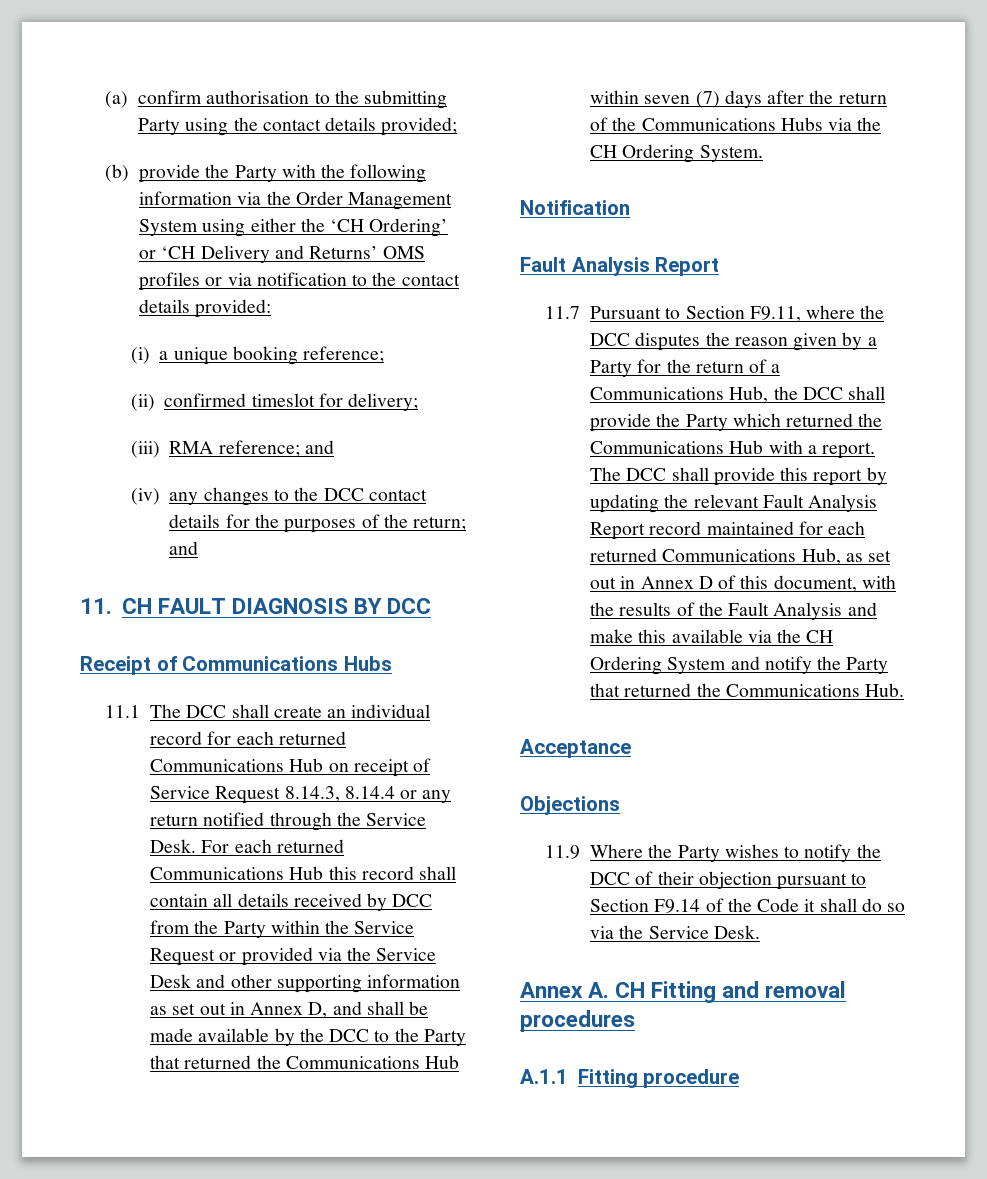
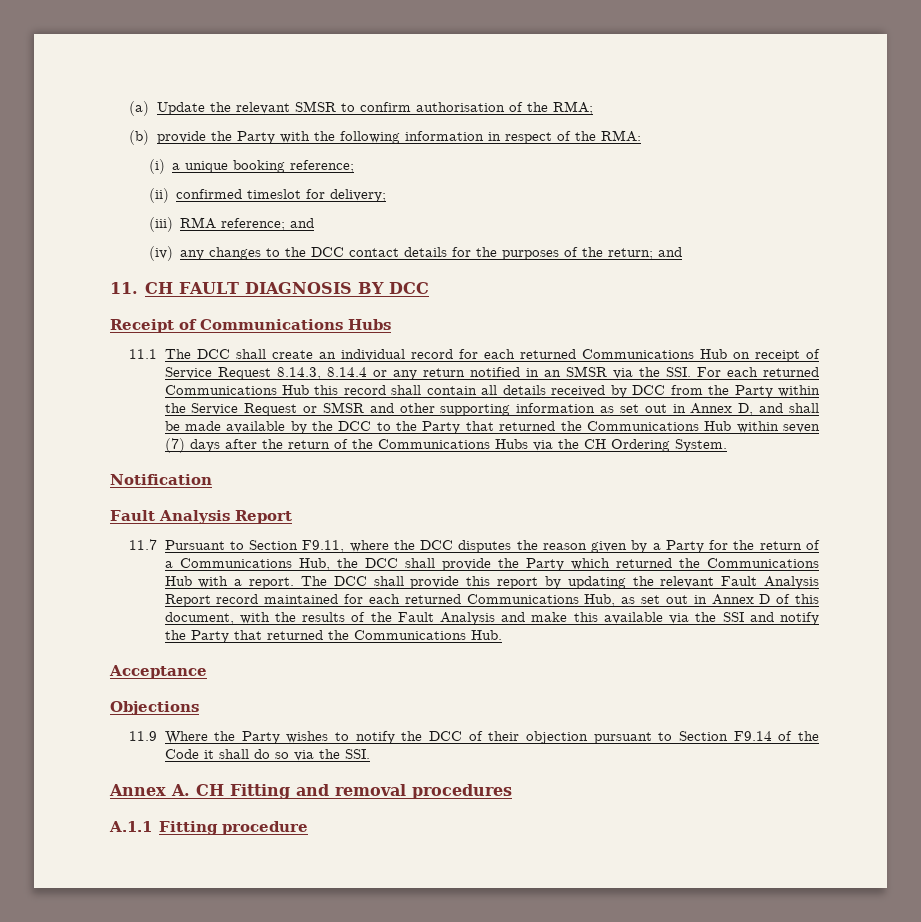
- (a) confirm authorisation to the submitting Party using the contact details provided;
+ (a) Update the relevant SMSR to confirm authorisation of the RMA;
- (b) provide the Party with the following information via the Order Management System using either the ‘CH Ordering’ or ‘CH Delivery and Returns’ OMS profiles or via notification to the contact details provided:
+ (b) provide the Party with the following information in respect of the RMA:
- 11.1 The DCC shall create an individual record for each returned Communications Hub on receipt of Service Request 8.14.3, 8.14.4 or any return notified through the Service Desk. For each returned Communications Hub this record shall contain all details received by DCC from the Party within the Service Request or provided via the Service Desk and other supporting information as set out in Annex D, and shall be made available by the DCC to the Party that returned the Communications Hub within seven (7) days after the return of the Communications Hubs via the CH Ordering System.
+ 11.1 The DCC shall create an individual record for each returned Communications Hub on receipt of Service Request 8.14.3, 8.14.4 or any return notified in an SMSR via the SSI. For each returned Communications Hub this record shall contain all details received by DCC from the Party within the Service Request or SMSR and other supporting information as set out in Annex D, and shall be made available by the DCC to the Party that returned the Communications Hub within seven (7) days after the return of the Communications Hubs via the CH Ordering System.
- The DCC shall provide this report by updating the relevant Fault Analysis Report record maintained for each returned Communications Hub, as set out in Annex D of this document, with the results of the Fault Analysis and make this available via the CH Ordering System and notify the Party that returned the Communications Hub.
+ The DCC shall provide this report by updating the relevant Fault Analysis Report record maintained for each returned Communications Hub, as set out in Annex D of this document, with the results of the Fault Analysis and make this available via the SSI and notify the Party that returned the Communications Hub.
- 11.9 Where the Party wishes to notify the DCC of their objection pursuant to Section F9.14 of the Code it shall do so via the Service Desk.
+ 11.9 Where the Party wishes to notify the DCC of their objection pursuant to Section F9.14 of the Code it shall do so via the SSI.

